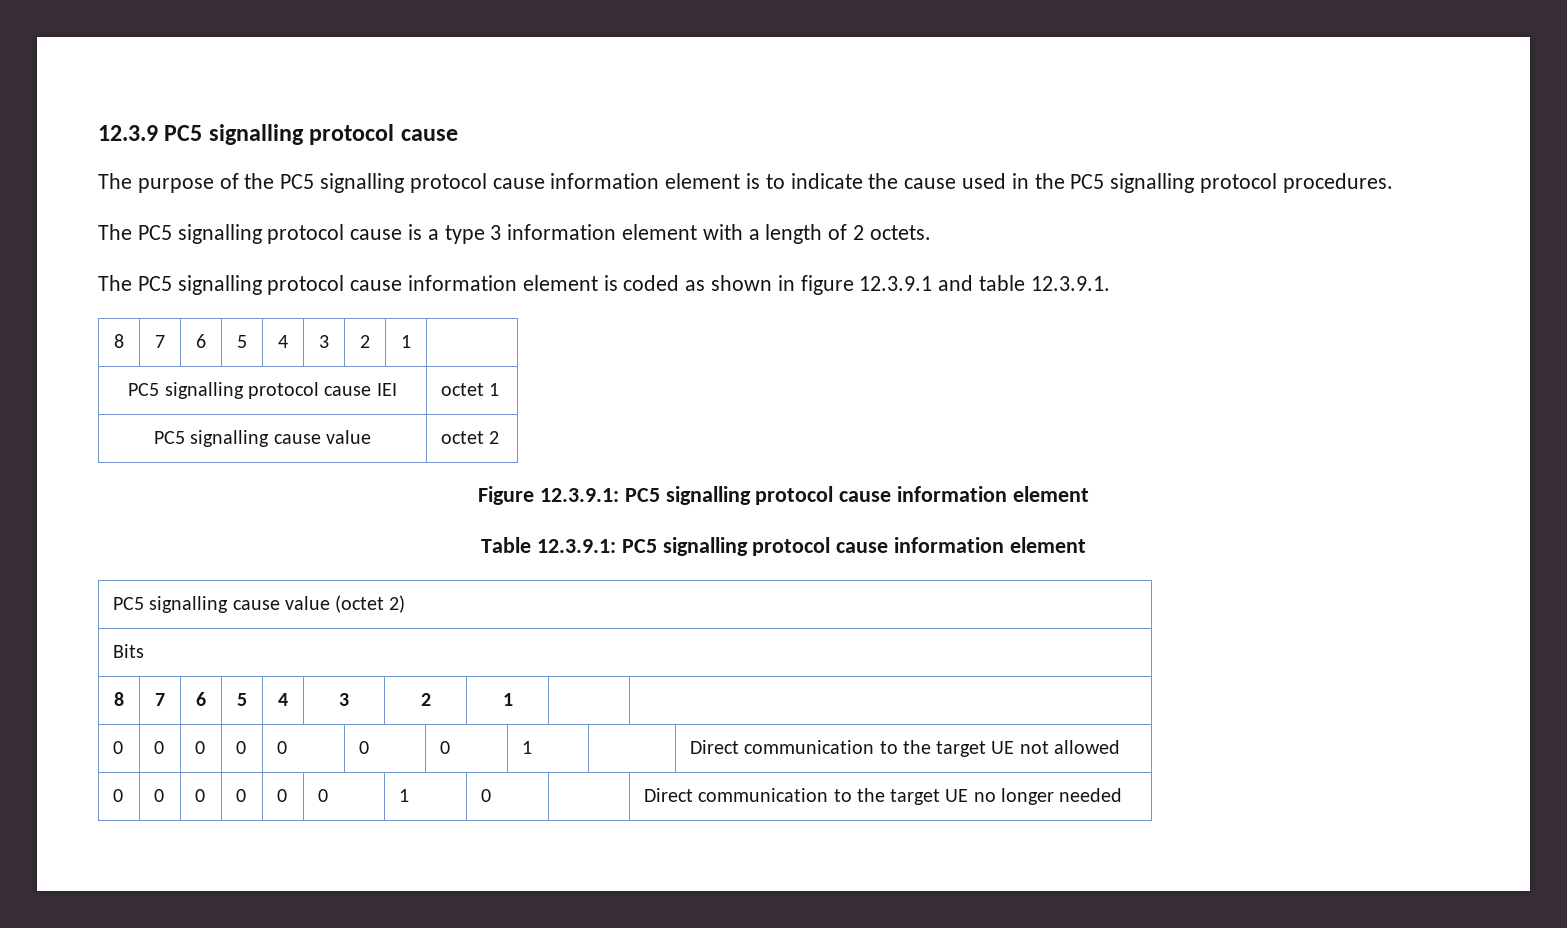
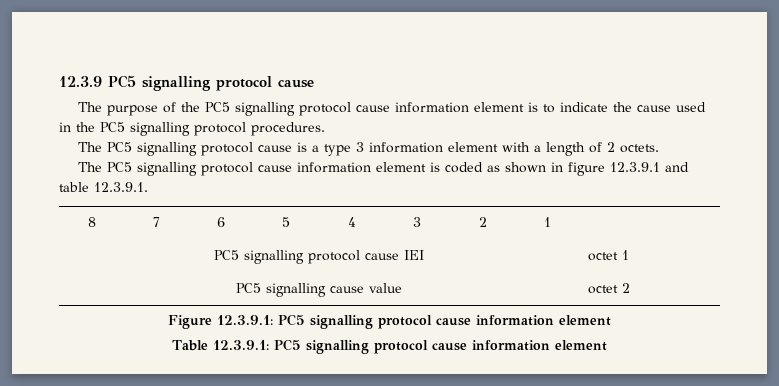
- PC5 signalling cause value (octet 2)
- Bits
- 8 | 7 | 6 | 5 | 4 | 3 | 2 | 1 | |
- 0 | 0 | 0 | 0 | 0 | 0 | 0 | 1 | | Direct communication to the target UE not allowed
- 0 | 0 | 0 | 0 | 0 | 0 | 1 | 0 | | Direct communication to the target UE no longer needed

